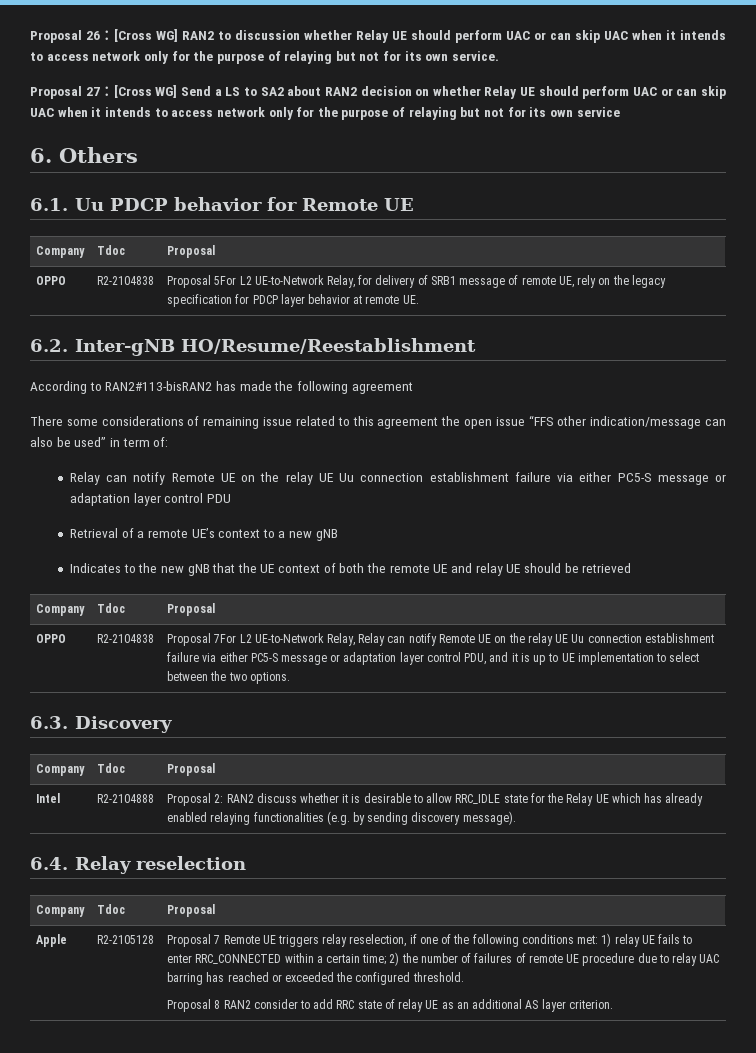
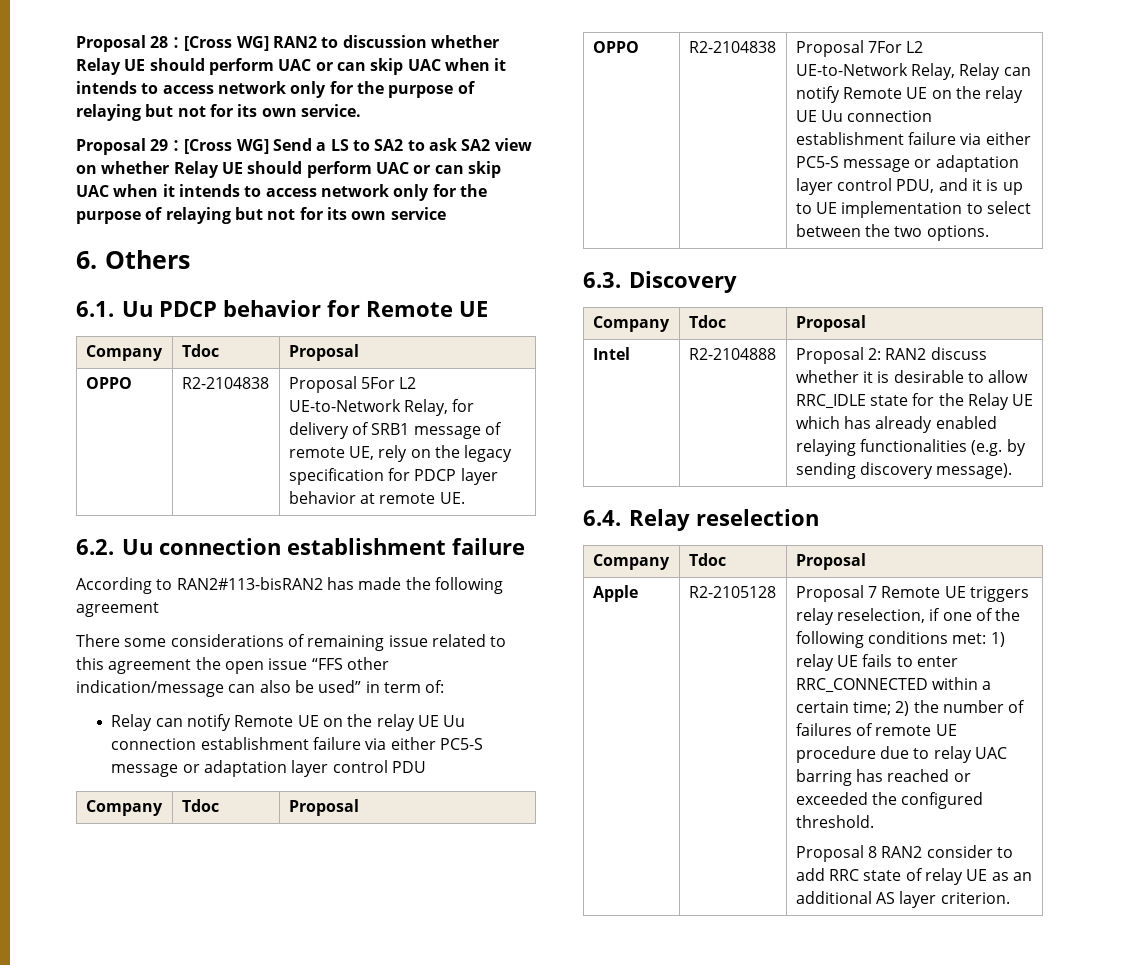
- Proposal 26：[Cross WG] RAN2 to discussion whether Relay UE should perform UAC or can skip UAC when it intends to access network only for the purpose of relaying but not for its own service.
+ Proposal 28：[Cross WG] RAN2 to discussion whether Relay UE should perform UAC or can skip UAC when it intends to access network only for the purpose of relaying but not for its own service.
- Proposal 27：[Cross WG] Send a LS to SA2 about RAN2 decision on whether Relay UE should perform UAC or can skip UAC when it intends to access network only for the purpose of relaying but not for its own service
+ Proposal 29：[Cross WG] Send a LS to SA2 to ask SA2 view on whether Relay UE should perform UAC or can skip UAC when it intends to access network only for the purpose of relaying but not for its own service
- 6.2. Inter-gNB HO/Resume/Reestablishment
+ 6.2. Uu connection establishment failure
- Retrieval of a remote UE’s context to a new gNB
- Indicates to the new gNB that the UE context of both the remote UE and relay UE should be retrieved

